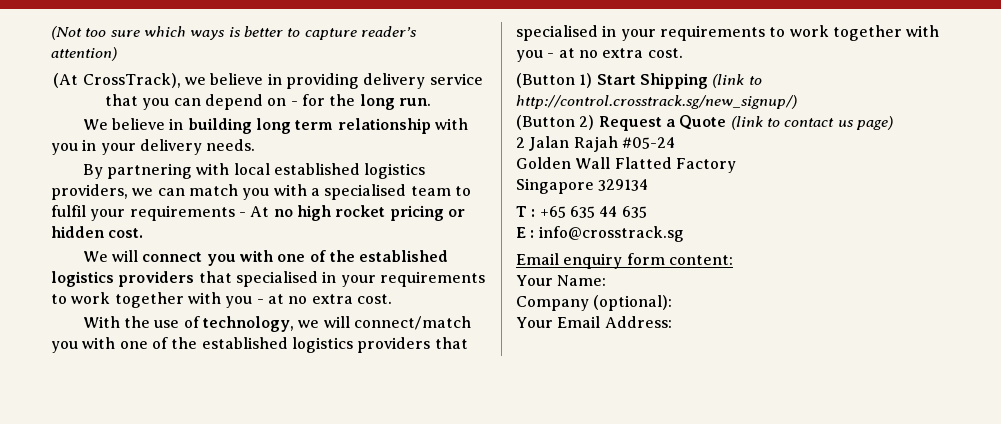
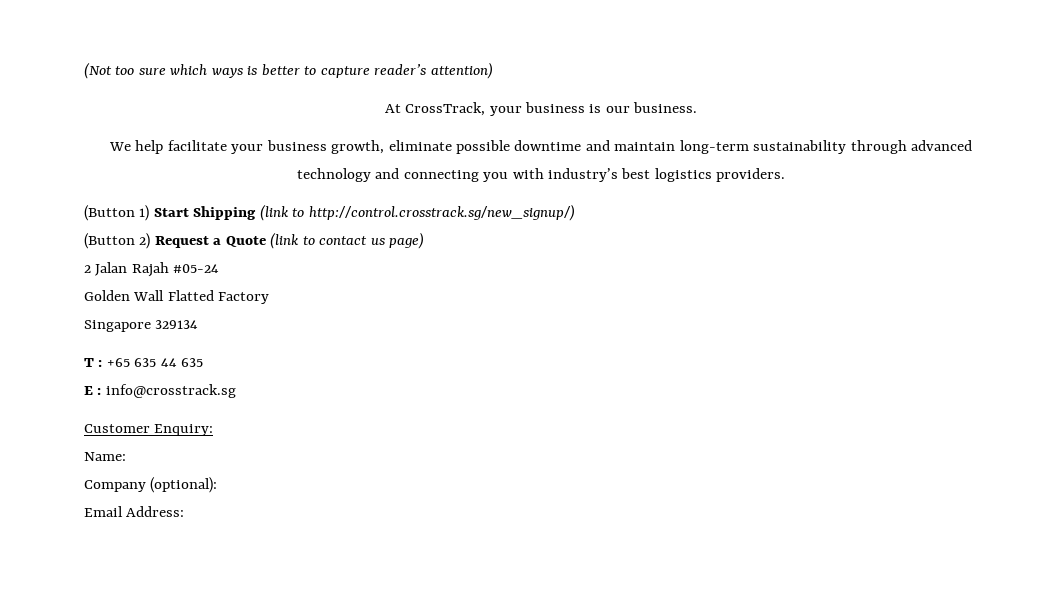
- (At CrossTrack), we believe in providing delivery service that you can depend on - for the long run.
- We believe in building long term relationship with you in your delivery needs.
- By partnering with local established logistics providers, we can match you with a specialised team to fulfil your requirements - At no high rocket pricing or hidden cost.
- We will connect you with one of the established logistics providers that specialised in your requirements to work together with you - at no extra cost.
- With the use of technology, we will connect/match you with one of the established logistics providers that specialised in your requirements to work together with you - at no extra cost.
+ At CrossTrack, your business is our business.
+ We help facilitate your business growth, eliminate possible downtime and maintain long-term sustainability through advanced technology and connecting you with industry’s best logistics providers.
- Email enquiry form content:
- Your Name:
+ Customer Enquiry:
+ Name:
- Your Email Address:
+ Email Address:

